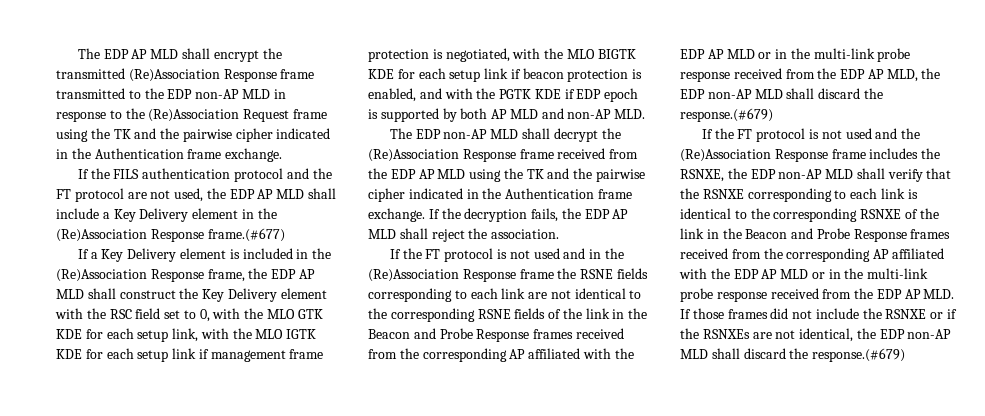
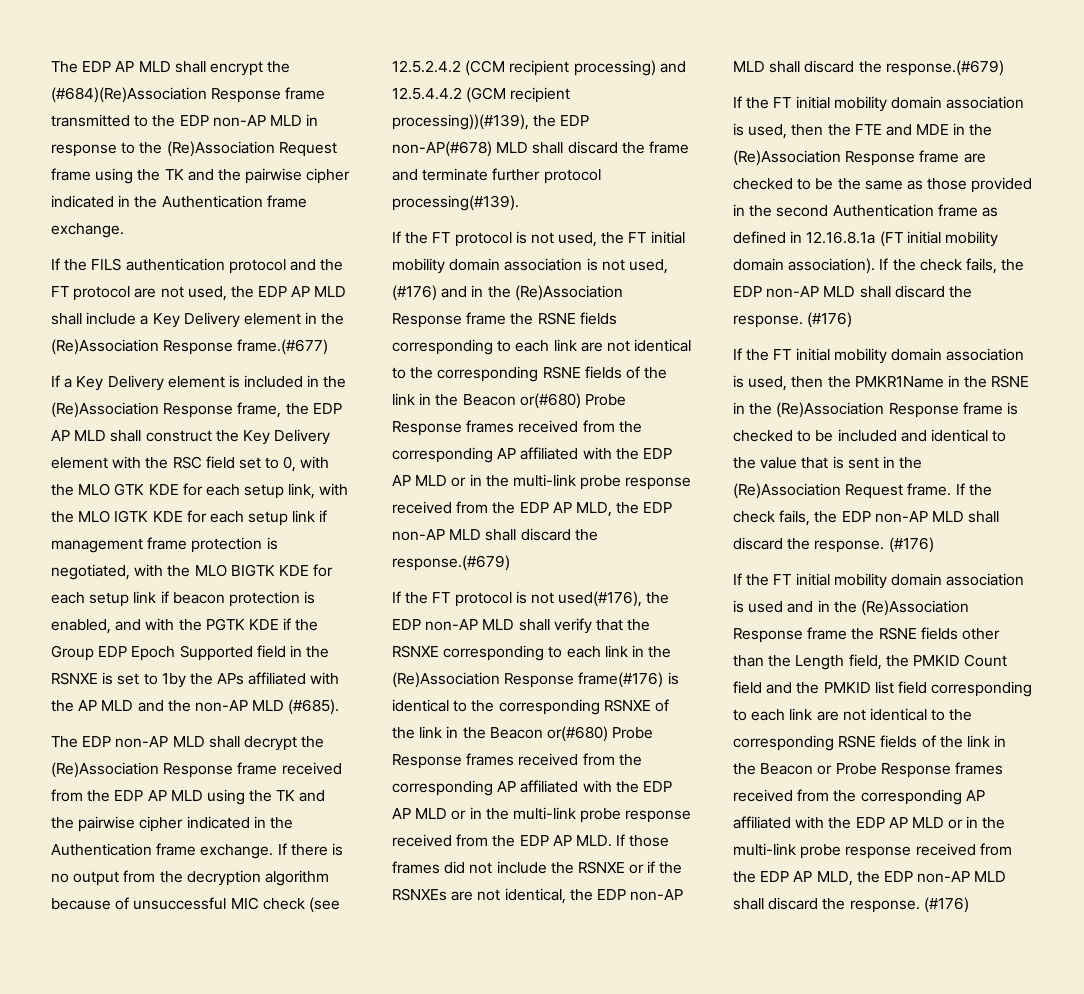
- The EDP AP MLD shall encrypt the transmitted (Re)Association Response frame transmitted to the EDP non-AP MLD in response to the (Re)Association Request frame using the TK and the pairwise cipher indicated in the Authentication frame exchange.
+ The EDP AP MLD shall encrypt the (#684)(Re)Association Response frame transmitted to the EDP non-AP MLD in response to the (Re)Association Request frame using the TK and the pairwise cipher indicated in the Authentication frame exchange.
- If a Key Delivery element is included in the (Re)Association Response frame, the EDP AP MLD shall construct the Key Delivery element with the RSC field set to 0, with the MLO GTK KDE for each setup link, with the MLO IGTK KDE for each setup link if management frame protection is negotiated, with the MLO BIGTK KDE for each setup link if beacon protection is enabled, and with the PGTK KDE if EDP epoch is supported by both AP MLD and non-AP MLD.
+ If a Key Delivery element is included in the (Re)Association Response frame, the EDP AP MLD shall construct the Key Delivery element with the RSC field set to 0, with the MLO GTK KDE for each setup link, with the MLO IGTK KDE for each setup link if management frame protection is negotiated, with the MLO BIGTK KDE for each setup link if beacon protection is enabled, and with the PGTK KDE if the Group EDP Epoch Supported field in the RSNXE is set to 1by the APs affiliated with the AP MLD and the non-AP MLD (#685).
- If the decryption fails, the EDP AP MLD shall reject the association.
- If the FT protocol is not used and in the (Re)Association Response frame the RSNE fields corresponding to each link are not identical to the corresponding RSNE fields of the link in the Beacon and Probe Response frames received from the corresponding AP affiliated with the EDP AP MLD or in the multi-link probe response received from the EDP AP MLD, the EDP non-AP MLD shall discard the response.(#679)
+ If there is no output from the decryption algorithm because of unsuccessful MIC check (see 12.5.2.4.2 (CCM recipient processing) and 12.5.4.4.2 (GCM recipient processing))(#139), the EDP non-AP(#678) MLD shall discard the frame and terminate further protocol processing(#139).
+ If the FT protocol is not used, the FT initial mobility domain association is not used, (#176) and in the (Re)Association Response frame the RSNE fields corresponding to each link are not identical to the corresponding RSNE fields of the link in the Beacon or(#680) Probe Response frames received from the corresponding AP affiliated with the EDP AP MLD or in the multi-link probe response received from the EDP AP MLD, the EDP non-AP MLD shall discard the response.(#679)
- If the FT protocol is not used and the (Re)Association Response frame includes the RSNXE, the EDP non-AP MLD shall verify that the RSNXE corresponding to each link is identical to the corresponding RSNXE of the link in the Beacon and Probe Response frames received from the corresponding AP affiliated with the EDP AP MLD or in the multi-link probe response received from the EDP AP MLD. If those frames did not include the RSNXE or if the RSNXEs are not identical, the EDP non-AP MLD shall discard the response.(#679)
+ If the FT protocol is not used(#176), the EDP non-AP MLD shall verify that the RSNXE corresponding to each link in the (Re)Association Response frame(#176) is identical to the corresponding RSNXE of the link in the Beacon or(#680) Probe Response frames received from the corresponding AP affiliated with the EDP AP MLD or in the multi-link probe response received from the EDP AP MLD. If those frames did not include the RSNXE or if the RSNXEs are not identical, the EDP non-AP MLD shall discard the response.(#679)
+ If the FT initial mobility domain association is used, then the FTE and MDE in the (Re)Association Response frame are checked to be the same as those provided in the second Authentication frame as defined in 12.16.8.1a (FT initial mobility domain association). If the check fails, the EDP non-AP MLD shall discard the response. (#176)
+ If the FT initial mobility domain association is used, then the PMKR1Name in the RSNE in the (Re)Association Response frame is checked to be included and identical to the value that is sent in the (Re)Association Request frame. If the check fails, the EDP non-AP MLD shall discard the response. (#176)
+ If the FT initial mobility domain association is used and in the (Re)Association Response frame the RSNE fields other than the Length field, the PMKID Count field and the PMKID list field corresponding to each link are not identical to the corresponding RSNE fields of the link in the Beacon or Probe Response frames received from the corresponding AP affiliated with the EDP AP MLD or in the multi-link probe response received from the EDP AP MLD, the EDP non-AP MLD shall discard the response. (#176)

